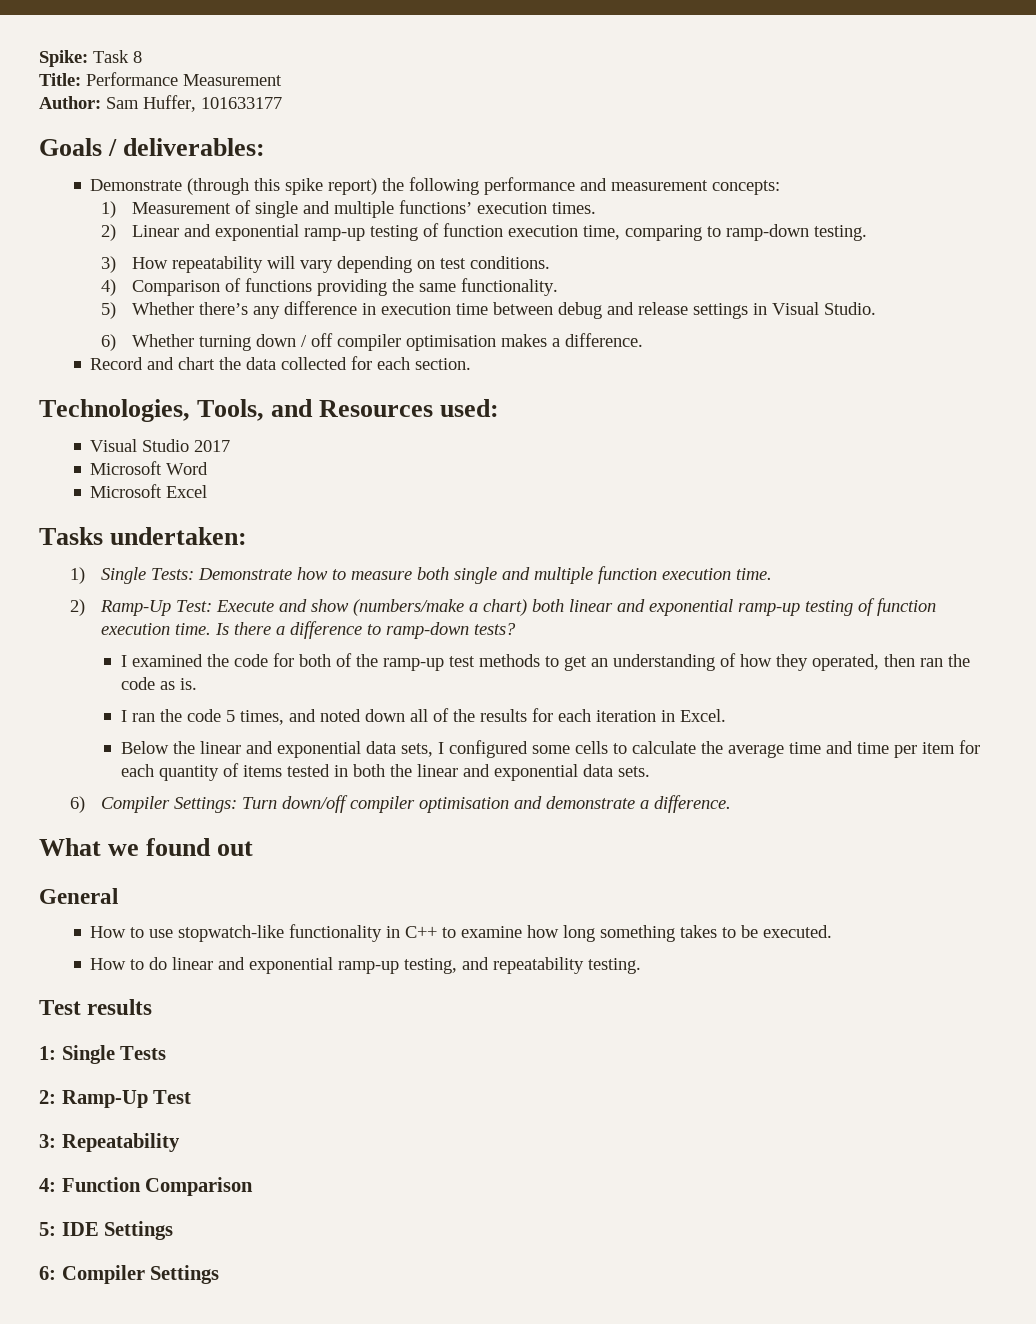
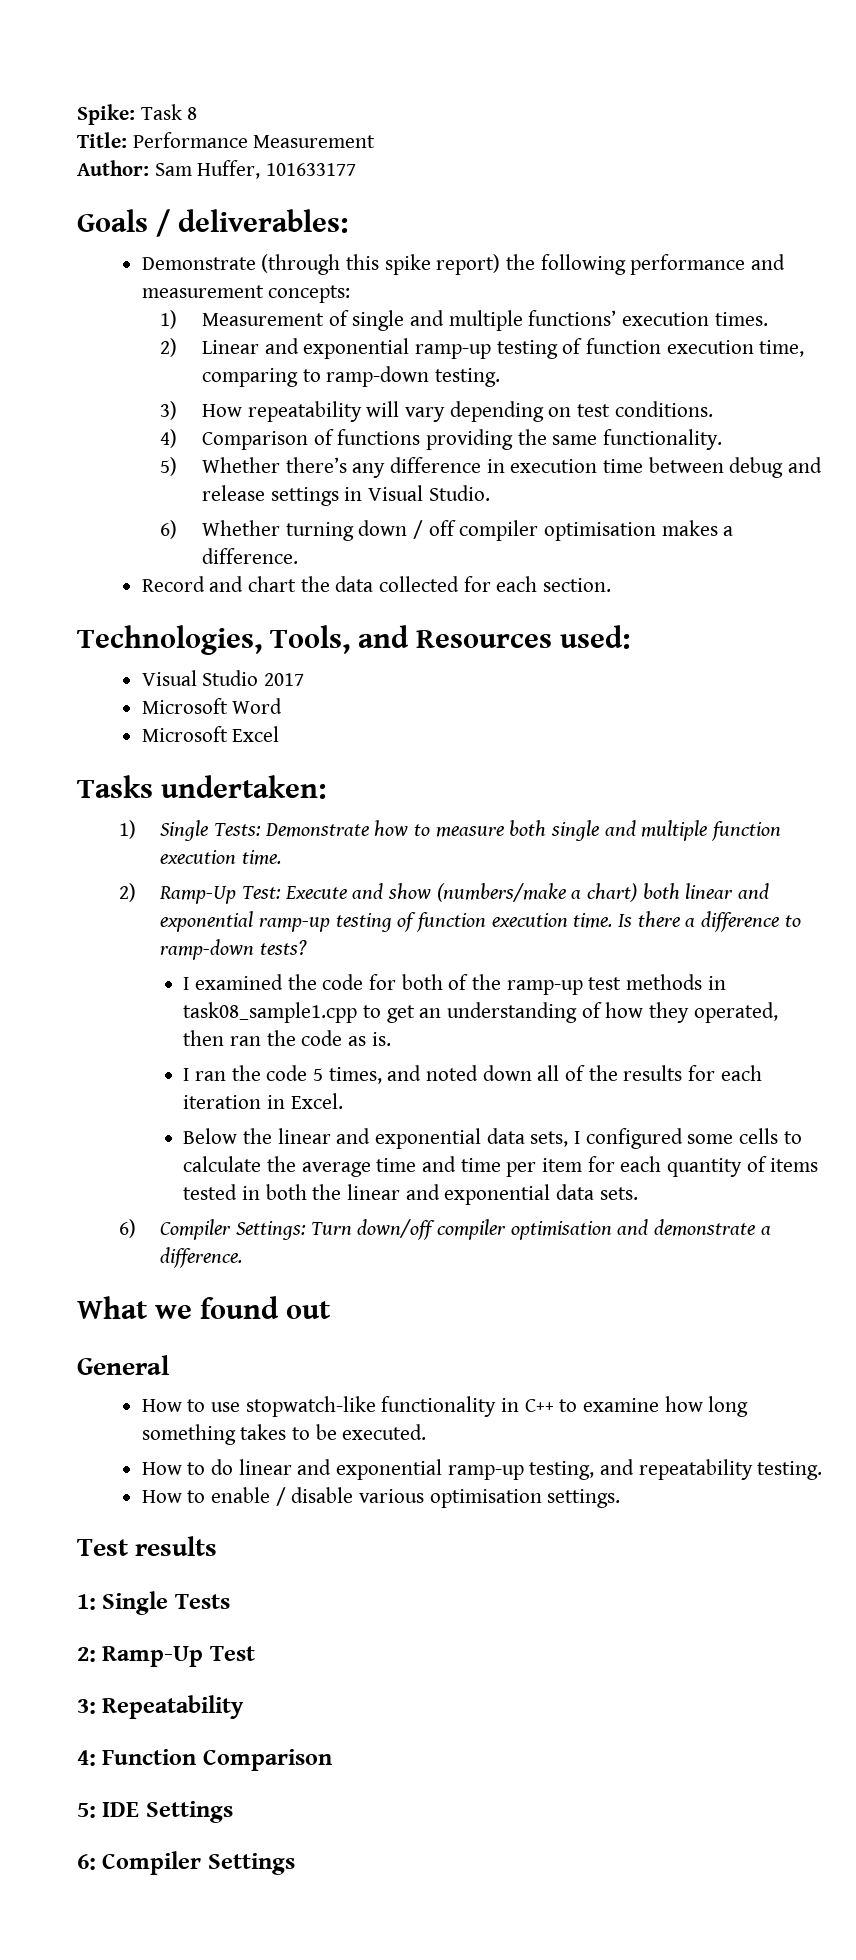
- I examined the code for both of the ramp-up test methods to get an understanding of how they operated, then ran the code as is.
+ I examined the code for both of the ramp-up test methods in task08_sample1.cpp to get an understanding of how they operated, then ran the code as is.
+ How to enable / disable various optimisation settings.

